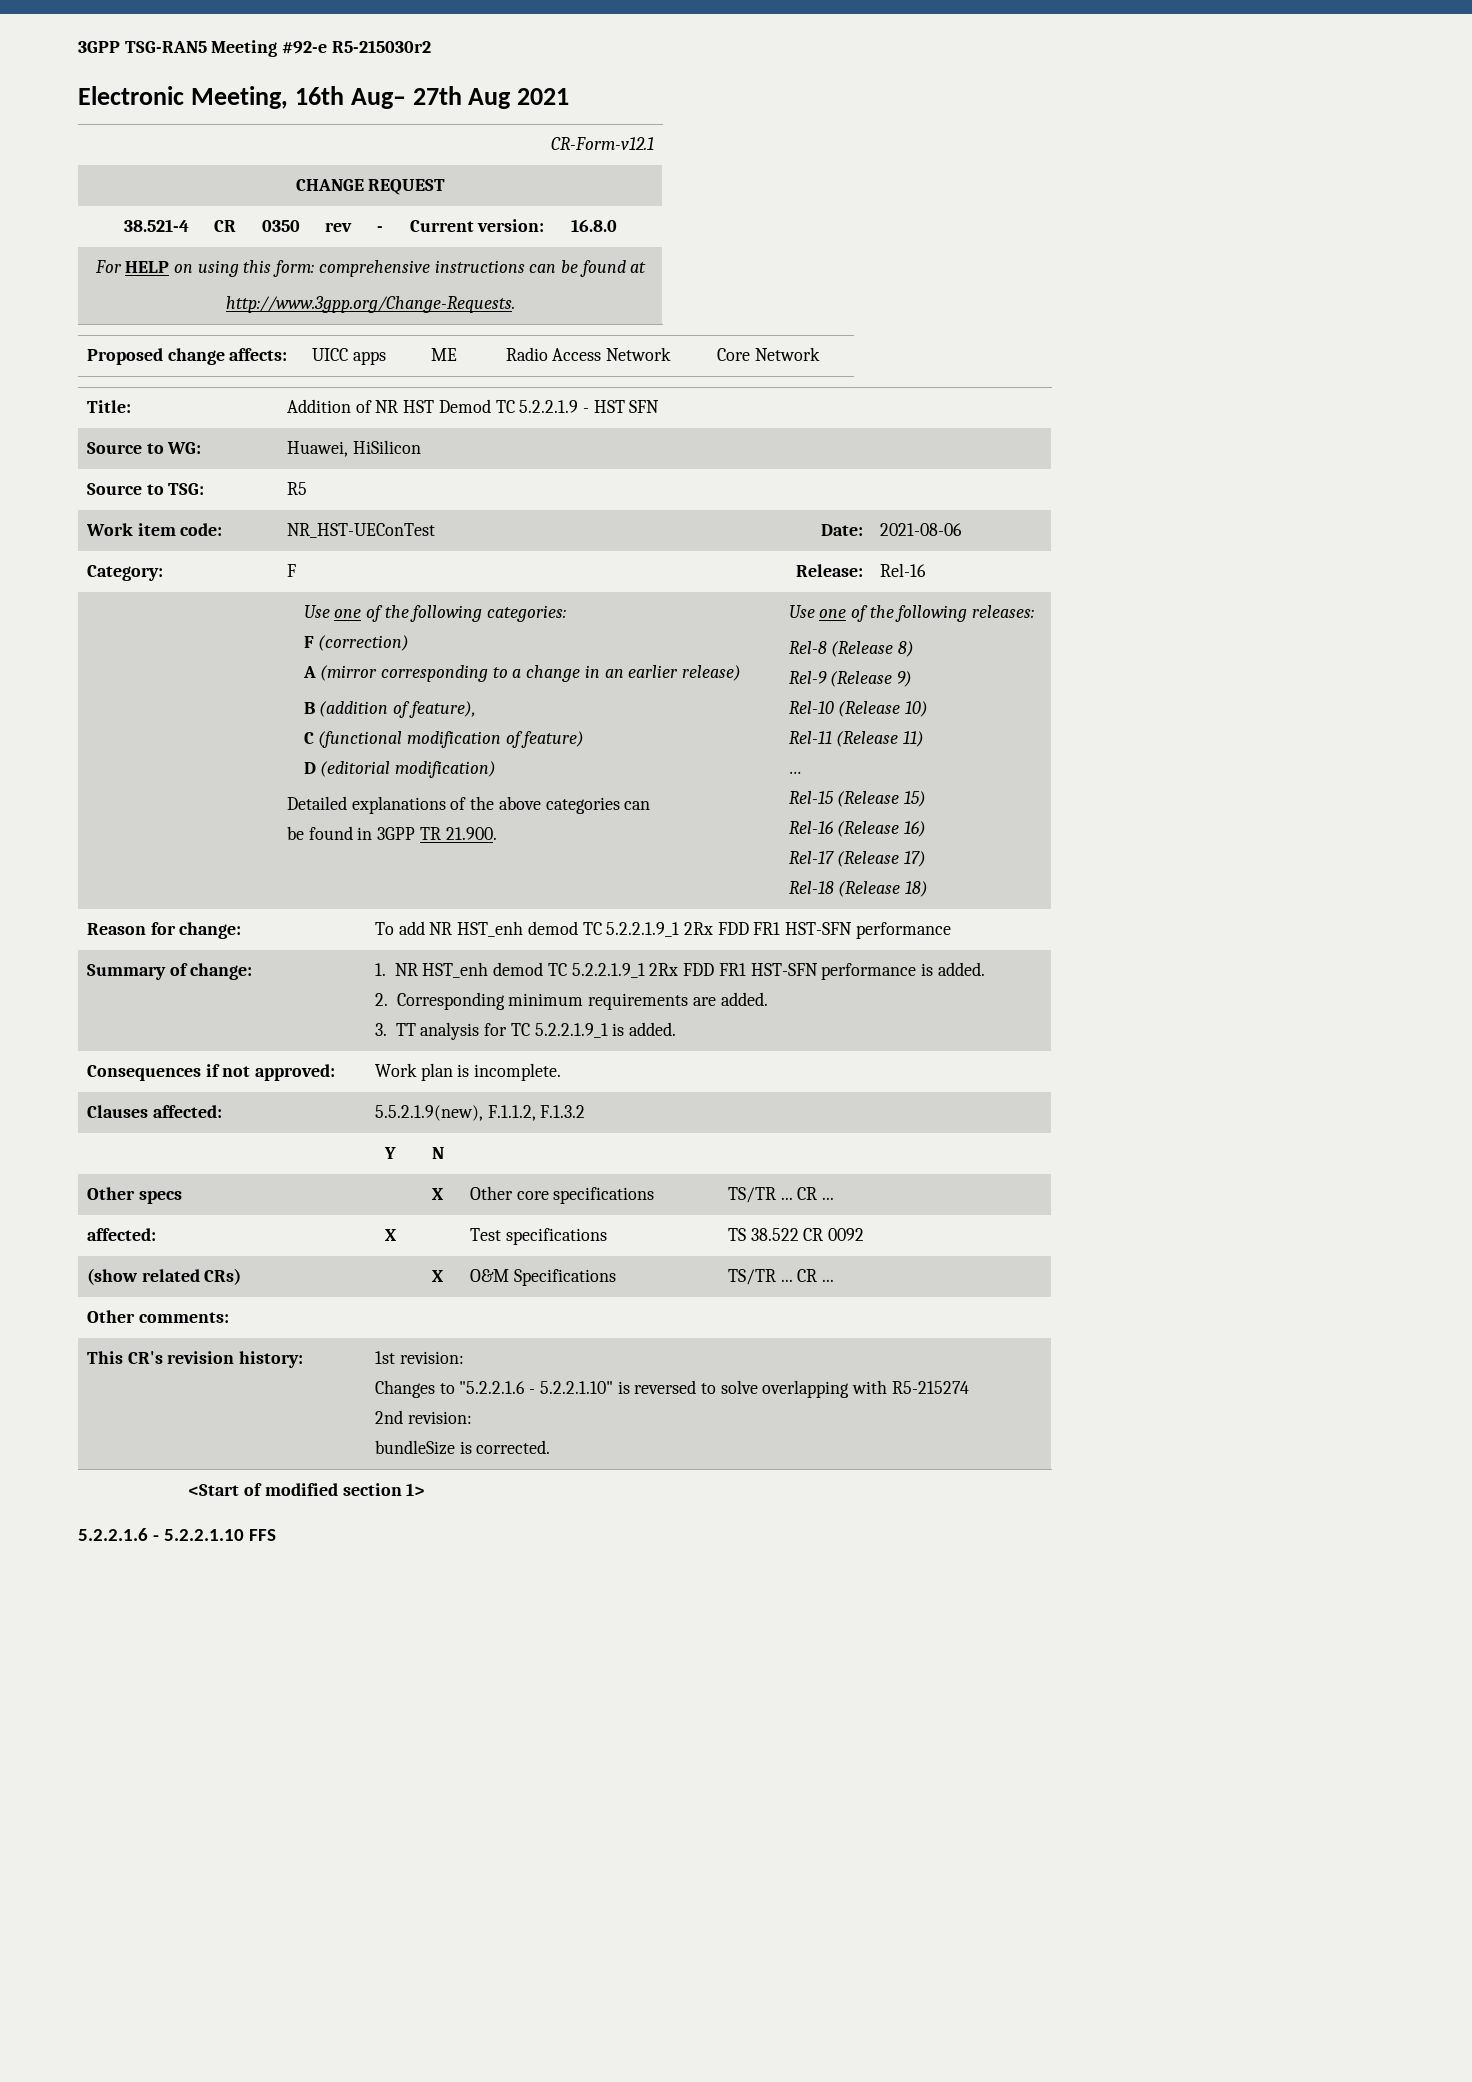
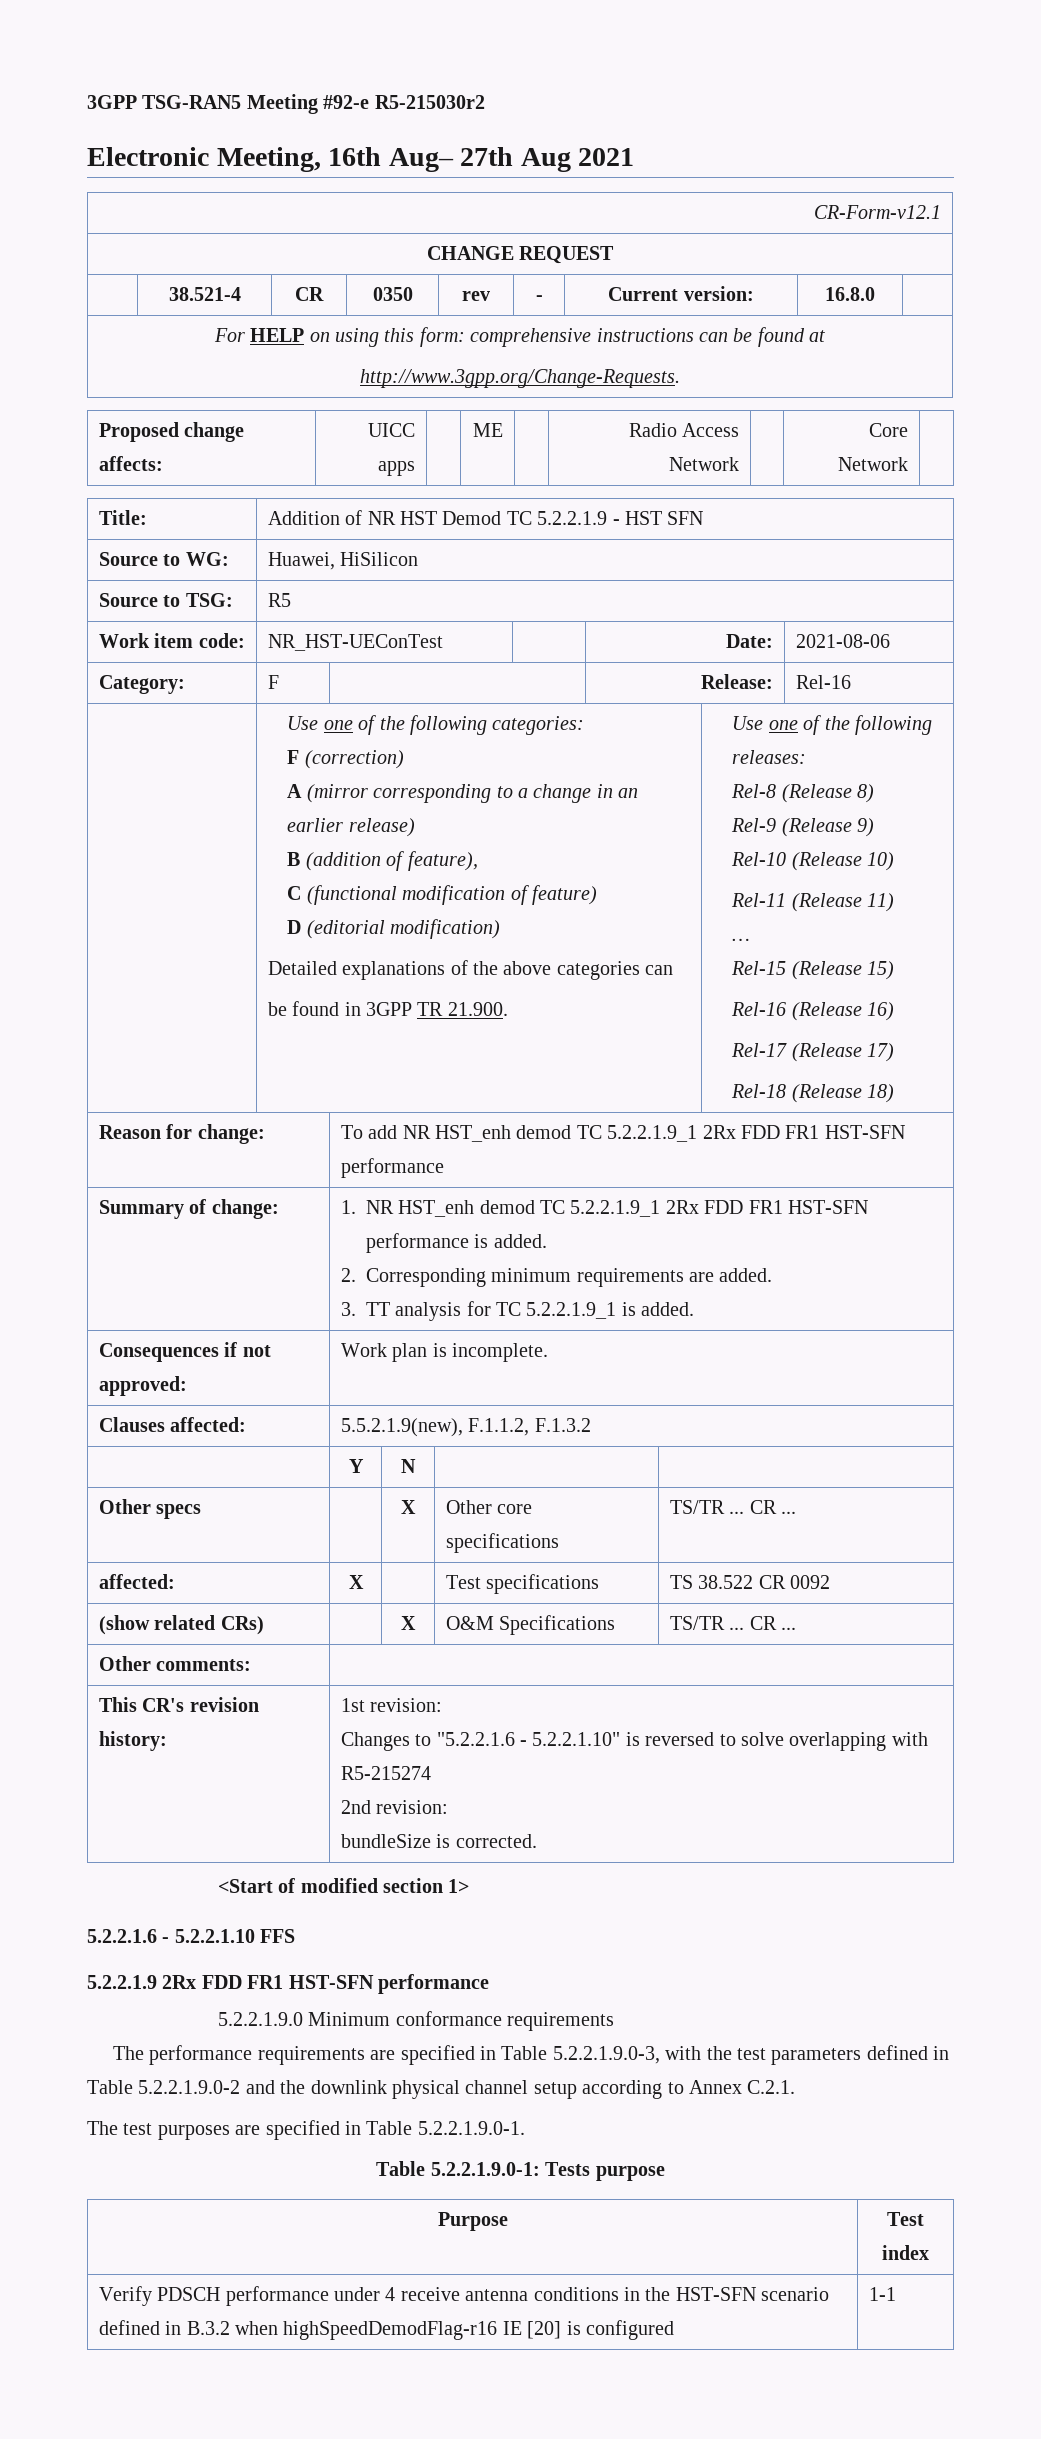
+ 5.2.2.1.9 2Rx FDD FR1 HST-SFN performance
+ 5.2.2.1.9.0 Minimum conformance requirements
+ The performance requirements are specified in Table 5.2.2.1.9.0-3, with the test parameters defined in Table 5.2.2.1.9.0-2 and the downlink physical channel setup according to Annex C.2.1.
+ The test purposes are specified in Table 5.2.2.1.9.0-1.
+ Table 5.2.2.1.9.0-1: Tests purpose
+ Purpose | Test index
+ Verify PDSCH performance under 4 receive antenna conditions in the HST-SFN scenario defined in B.3.2 when highSpeedDemodFlag-r16 IE [20] is configured | 1-1

